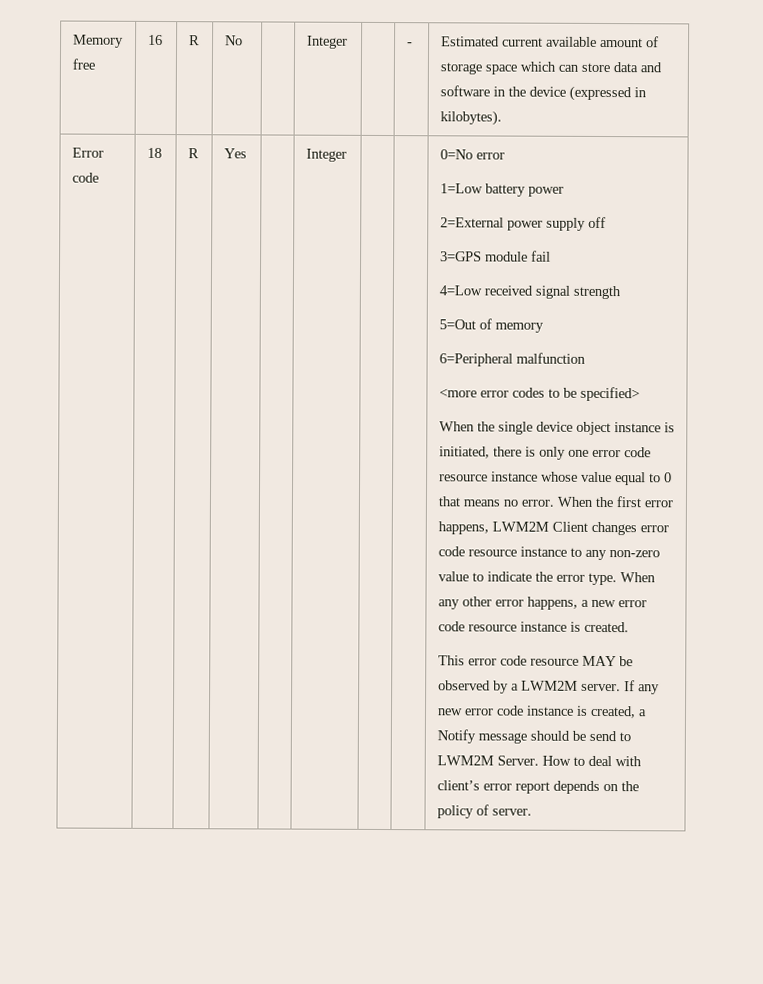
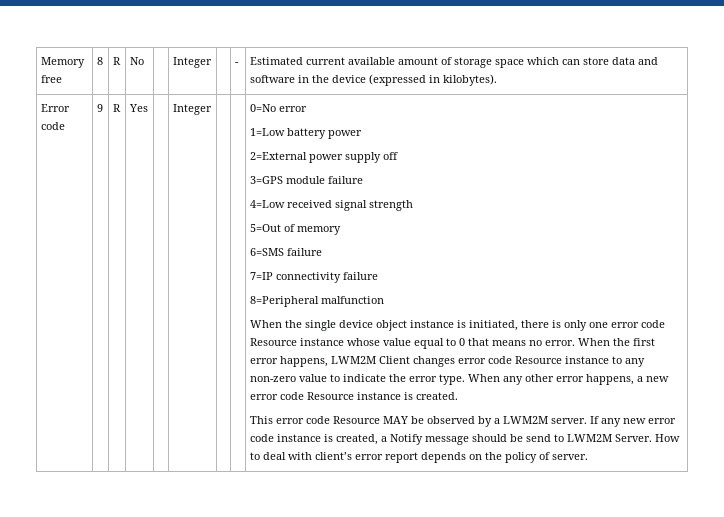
- Memory free | 16 | R | No | | Integer | | - | Estimated current available amount of storage space which can store data and software in the device (expressed in kilobytes).
+ Memory free | 8 | R | No | | Integer | | - | Estimated current available amount of storage space which can store data and software in the device (expressed in kilobytes).
- 18
+ 9
- 3=GPS module fail
+ 3=GPS module failure
- 6=Peripheral malfunction
- <more error codes to be specified>
+ 6=SMS failure
+ 7=IP connectivity failure
+ 8=Peripheral malfunction
- When the single device object instance is initiated, there is only one error code resource instance whose value equal to 0 that means no error.
+ When the single device object instance is initiated, there is only one error code Resource instance whose value equal to 0 that means no error.
- When the first error happens, LWM2M Client changes error code resource instance to any non-zero value to indicate the error type.
+ When the first error happens, LWM2M Client changes error code Resource instance to any non-zero value to indicate the error type.
- When any other error happens, a new error code resource instance is created.
+ When any other error happens, a new error code Resource instance is created.
- This error code resource MAY be observed by a LWM2M server.
+ This error code Resource MAY be observed by a LWM2M server.

